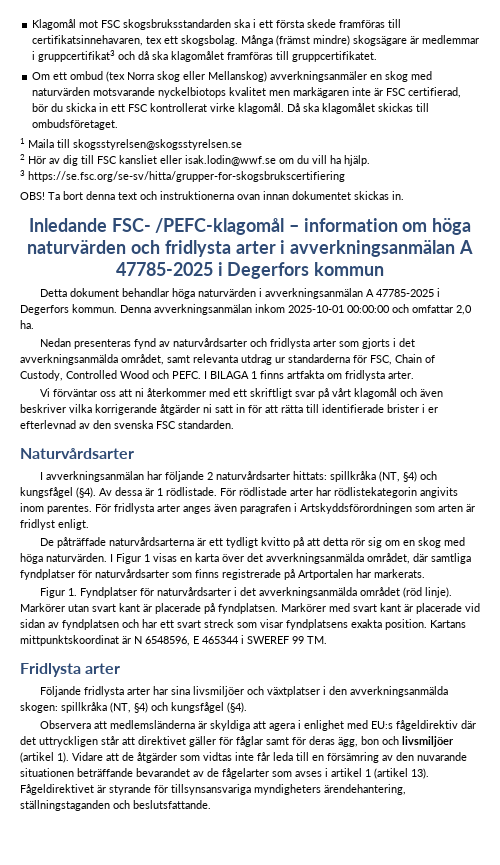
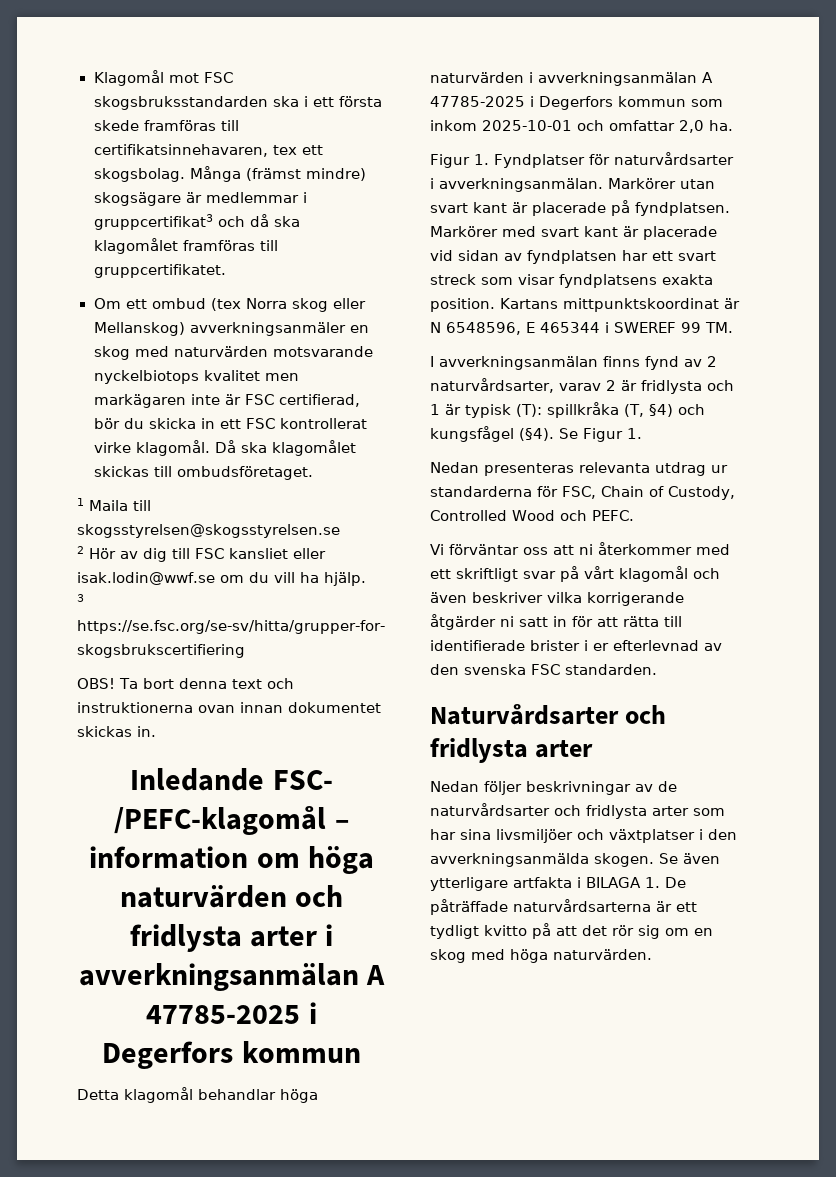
- Detta dokument behandlar höga naturvärden i avverkningsanmälan A 47785-2025 i Degerfors kommun. Denna avverkningsanmälan inkom 2025-10-01 00:00:00 och omfattar 2,0 ha.
+ Detta klagomål behandlar höga naturvärden i avverkningsanmälan A 47785-2025 i Degerfors kommun som inkom 2025-10-01 och omfattar 2,0 ha.
- Nedan presenteras fynd av naturvårdsarter och fridlysta arter som gjorts i det avverkningsanmälda området, samt relevanta utdrag ur standarderna för FSC, Chain of Custody, Controlled Wood och PEFC. I BILAGA 1 finns artfakta om fridlysta arter.
+ Figur 1. Fyndplatser för naturvårdsarter i avverkningsanmälan. Markörer utan svart kant är placerade på fyndplatsen. Markörer med svart kant är placerade vid sidan av fyndplatsen har ett svart streck som visar fyndplatsens exakta position. Kartans mittpunktskoordinat är N 6548596, E 465344 i SWEREF 99 TM.
+ I avverkningsanmälan finns fynd av 2 naturvårdsarter, varav 2 är fridlysta och 1 är typisk (T): spillkråka (T, §4) och kungsfågel (§4). Se Figur 1.
+ Nedan presenteras relevanta utdrag ur standarderna för FSC, Chain of Custody, Controlled Wood och PEFC.
- Naturvårdsarter
- I avverkningsanmälan har följande 2 naturvårdsarter hittats: spillkråka (NT, §4) och kungsfågel (§4). Av dessa är 1 rödlistade. För rödlistade arter har rödlistekategorin angivits inom parentes. För fridlysta arter anges även paragrafen i Artskyddsförordningen som arten är fridlyst enligt.
- De påträffade naturvårdsarterna är ett tydligt kvitto på att detta rör sig om en skog med höga naturvärden. I Figur 1 visas en karta över det avverkningsanmälda området, där samtliga fyndplatser för naturvårdsarter som finns registrerade på Artportalen har markerats.
- Figur 1. Fyndplatser för naturvårdsarter i det avverkningsanmälda området (röd linje). Markörer utan svart kant är placerade på fyndplatsen. Markörer med svart kant är placerade vid sidan av fyndplatsen och har ett svart streck som visar fyndplatsens exakta position. Kartans mittpunktskoordinat är N 6548596, E 465344 i SWEREF 99 TM.
- Fridlysta arter
- Följande fridlysta arter har sina livsmiljöer och växtplatser i den avverkningsanmälda skogen: spillkråka (NT, §4) och kungsfågel (§4).
- Observera att medlemsländerna är skyldiga att agera i enlighet med EU:s fågeldirektiv där det uttryckligen står att direktivet gäller för fåglar samt för deras ägg, bon och livsmiljöer (artikel 1). Vidare att de åtgärder som vidtas inte får leda till en försämring av den nuvarande situationen beträffande bevarandet av de fågelarter som avses i artikel 1 (artikel 13). Fågeldirektivet är styrande för tillsynsansvariga myndigheters ärendehantering, ställningstaganden och beslutsfattande.
+ Naturvårdsarter och fridlysta arter
+ Nedan följer beskrivningar av de naturvårdsarter och fridlysta arter som har sina livsmiljöer och växtplatser i den avverkningsanmälda skogen. Se även ytterligare artfakta i BILAGA 1. De påträffade naturvårdsarterna är ett tydligt kvitto på att det rör sig om en skog med höga naturvärden.

